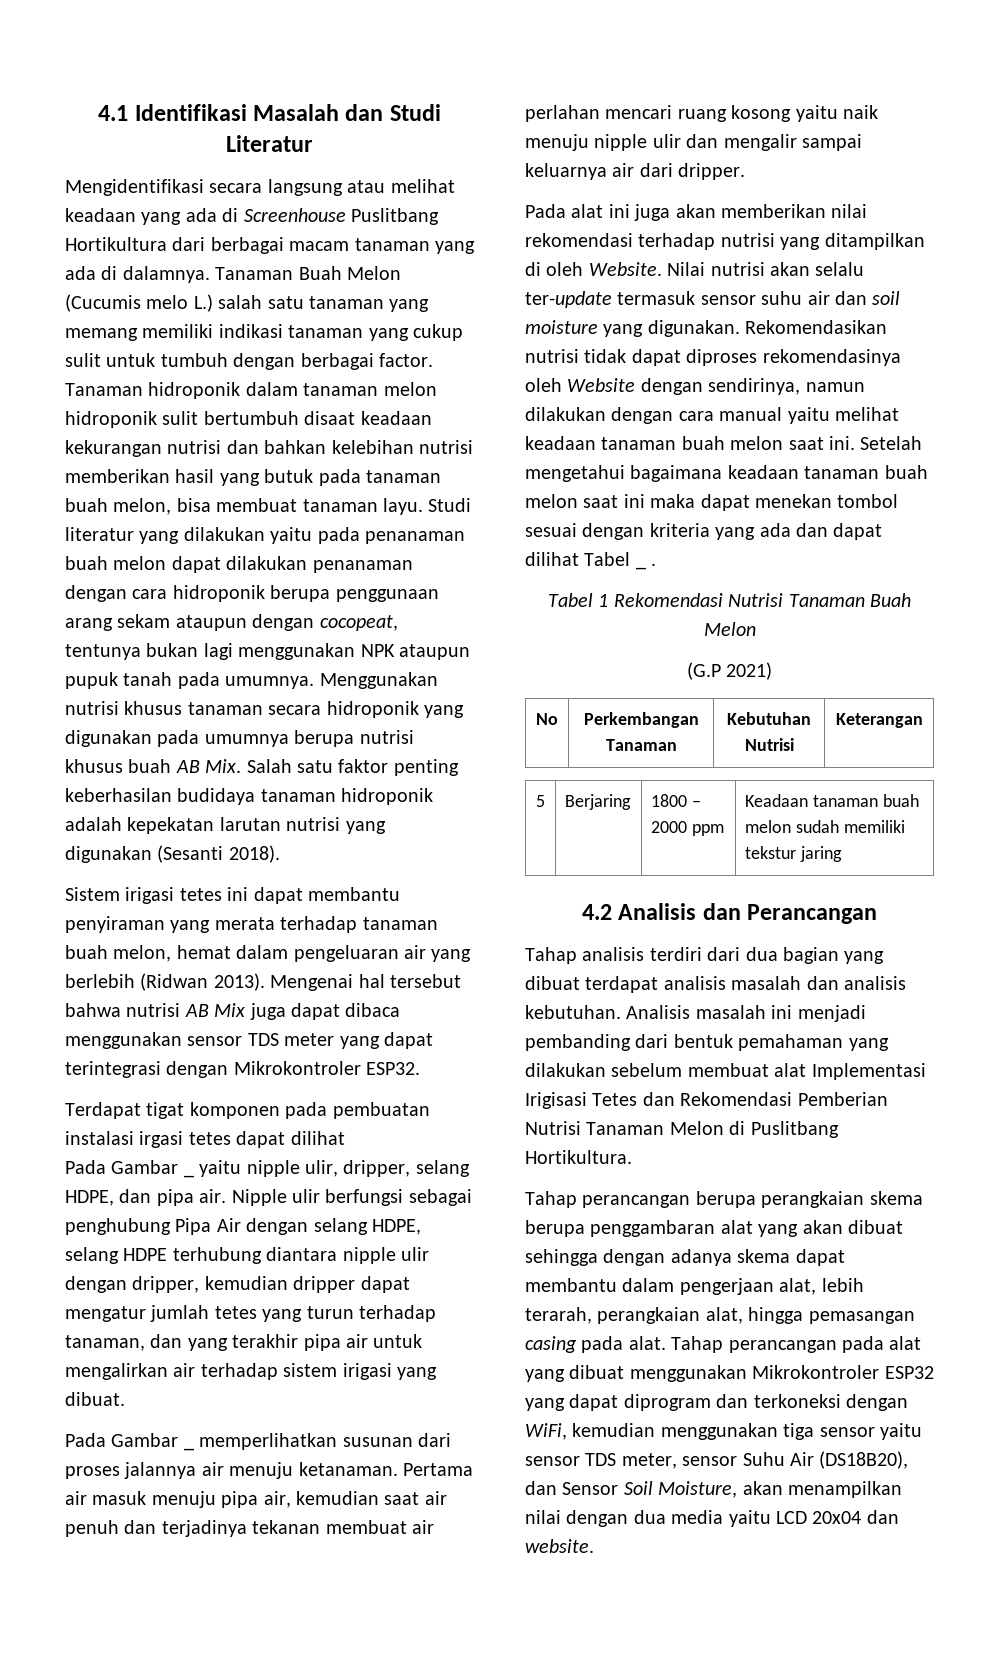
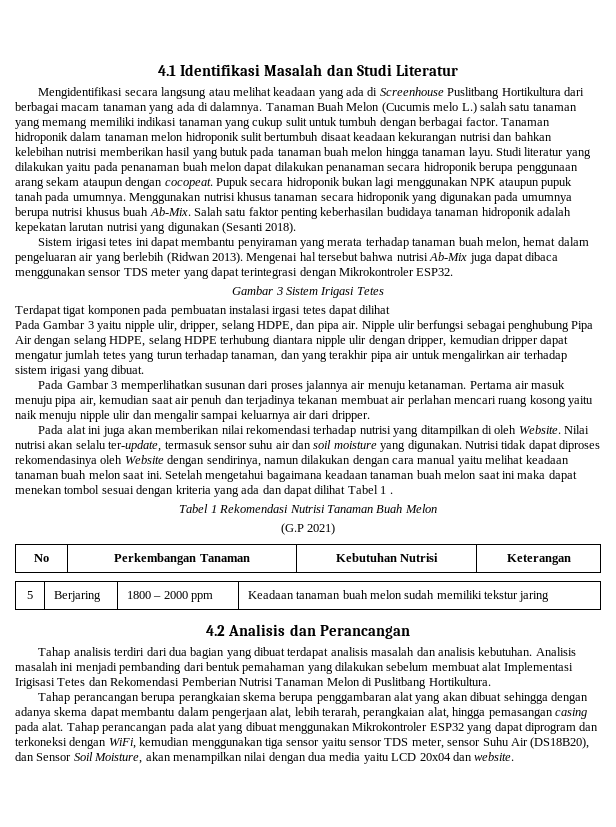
- Tanaman hidroponik dalam tanaman melon hidroponik sulit bertumbuh disaat keadaan kekurangan nutrisi dan bahkan kelebihan nutrisi memberikan hasil yang butuk pada tanaman buah melon, bisa membuat tanaman layu.
+ Tanaman hidroponik dalam tanaman melon hidroponik sulit bertumbuh disaat keadaan kekurangan nutrisi dan bahkan kelebihan nutrisi memberikan hasil yang butuk pada tanaman buah melon hingga tanaman layu.
- Studi literatur yang dilakukan yaitu pada penanaman buah melon dapat dilakukan penanaman dengan cara hidroponik berupa penggunaan arang sekam ataupun dengan cocopeat, tentunya bukan lagi menggunakan NPK ataupun pupuk tanah pada umumnya.
+ Studi literatur yang dilakukan yaitu pada penanaman buah melon dapat dilakukan penanaman secara hidroponik berupa penggunaan arang sekam ataupun dengan cocopeat. Pupuk secara hidroponik bukan lagi menggunakan NPK ataupun pupuk tanah pada umumnya.
- Menggunakan nutrisi khusus tanaman secara hidroponik yang digunakan pada umumnya berupa nutrisi khusus buah AB Mix. Salah satu faktor penting keberhasilan budidaya tanaman hidroponik adalah kepekatan larutan nutrisi yang digunakan (Sesanti 2018).
+ Menggunakan nutrisi khusus tanaman secara hidroponik yang digunakan pada umumnya berupa nutrisi khusus buah Ab-Mix. Salah satu faktor penting keberhasilan budidaya tanaman hidroponik adalah kepekatan larutan nutrisi yang digunakan (Sesanti 2018).
- Mengenai hal tersebut bahwa nutrisi AB Mix juga dapat dibaca menggunakan sensor TDS meter yang dapat terintegrasi dengan Mikrokontroler ESP32.
+ Mengenai hal tersebut bahwa nutrisi Ab-Mix juga dapat dibaca menggunakan sensor TDS meter yang dapat terintegrasi dengan Mikrokontroler ESP32.
+ Gambar 3 Sistem Irigasi Tetes
- Pada Gambar _ yaitu nipple ulir, dripper, selang HDPE, dan pipa air.
+ Pada Gambar 3 yaitu nipple ulir, dripper, selang HDPE, dan pipa air.
- Pada Gambar _ memperlihatkan susunan dari proses jalannya air menuju ketanaman.
+ Pada Gambar 3 memperlihatkan susunan dari proses jalannya air menuju ketanaman.
- Nilai nutrisi akan selalu ter-update termasuk sensor suhu air dan soil moisture yang digunakan.
+ Nilai nutrisi akan selalu ter-update, termasuk sensor suhu air dan soil moisture yang digunakan.
- Rekomendasikan nutrisi tidak dapat diproses rekomendasinya oleh Website dengan sendirinya, namun dilakukan dengan cara manual yaitu melihat keadaan tanaman buah melon saat ini.
+ Nutrisi tidak dapat diproses rekomendasinya oleh Website dengan sendirinya, namun dilakukan dengan cara manual yaitu melihat keadaan tanaman buah melon saat ini.
- Setelah mengetahui bagaimana keadaan tanaman buah melon saat ini maka dapat menekan tombol sesuai dengan kriteria yang ada dan dapat dilihat Tabel _ .
+ Setelah mengetahui bagaimana keadaan tanaman buah melon saat ini maka dapat menekan tombol sesuai dengan kriteria yang ada dan dapat dilihat Tabel 1 .

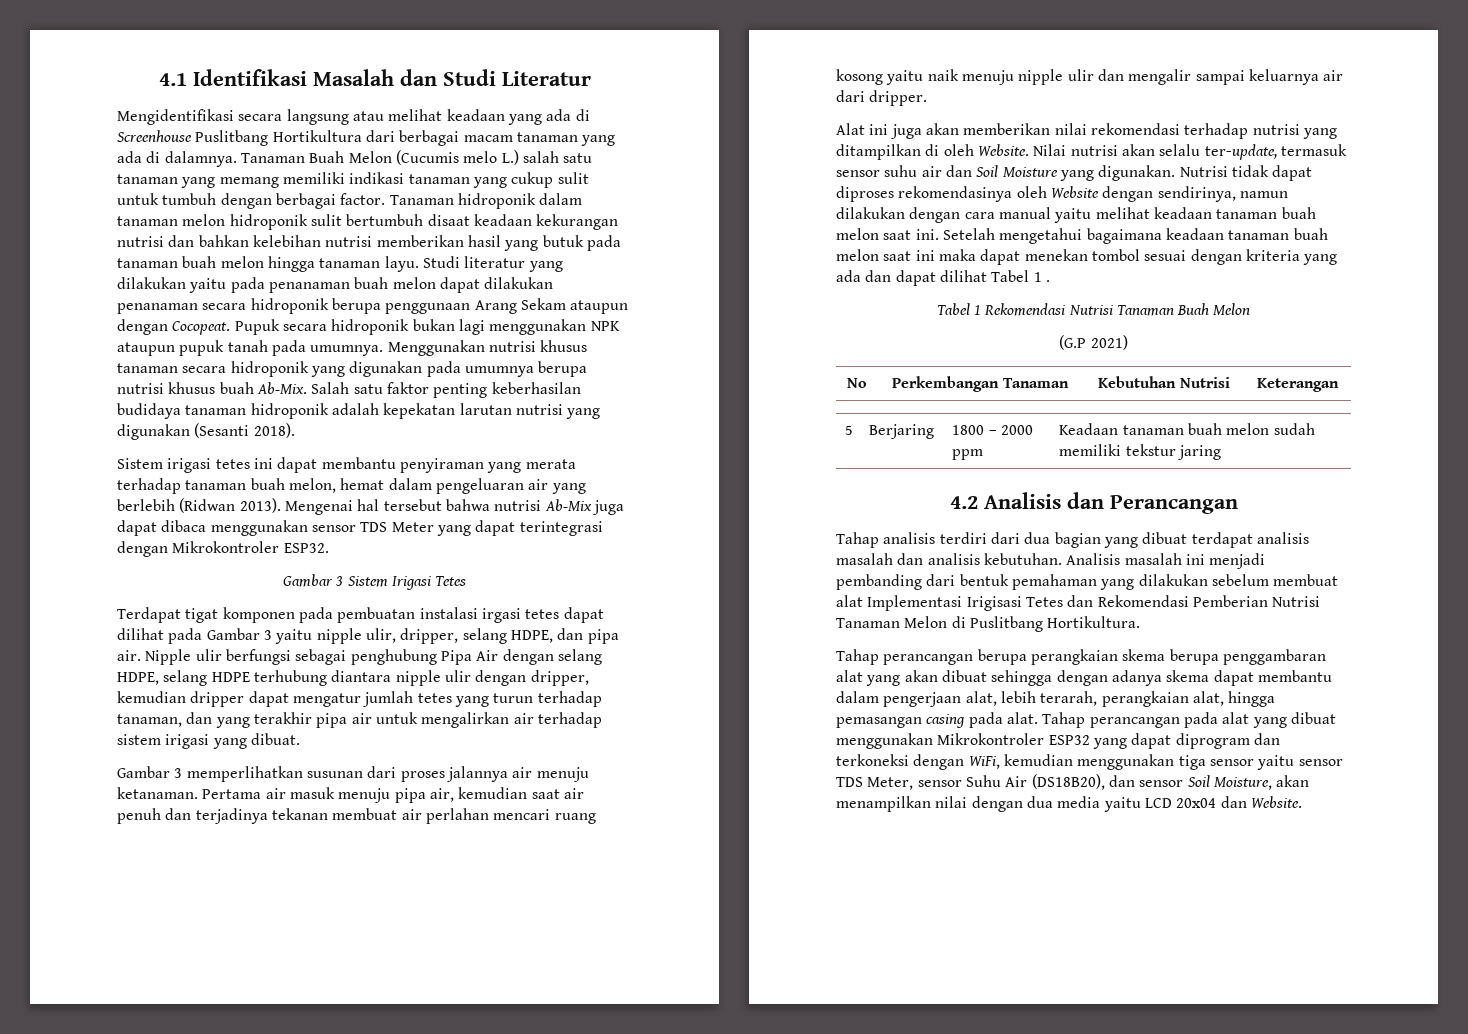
- Studi literatur yang dilakukan yaitu pada penanaman buah melon dapat dilakukan penanaman secara hidroponik berupa penggunaan arang sekam ataupun dengan cocopeat.
+ Studi literatur yang dilakukan yaitu pada penanaman buah melon dapat dilakukan penanaman secara hidroponik berupa penggunaan Arang Sekam ataupun dengan Cocopeat.
- Mengenai hal tersebut bahwa nutrisi Ab-Mix juga dapat dibaca menggunakan sensor TDS meter yang dapat terintegrasi dengan Mikrokontroler ESP32.
+ Mengenai hal tersebut bahwa nutrisi Ab-Mix juga dapat dibaca menggunakan sensor TDS Meter yang dapat terintegrasi dengan Mikrokontroler ESP32.
- Terdapat tigat komponen pada pembuatan instalasi irgasi tetes dapat dilihat
- Pada Gambar 3 yaitu nipple ulir, dripper, selang HDPE, dan pipa air.
+ Terdapat tigat komponen pada pembuatan instalasi irgasi tetes dapat dilihat pada Gambar 3 yaitu nipple ulir, dripper, selang HDPE, dan pipa air.
- Pada Gambar 3 memperlihatkan susunan dari proses jalannya air menuju ketanaman.
+ Gambar 3 memperlihatkan susunan dari proses jalannya air menuju ketanaman.
- Pada alat ini juga akan memberikan nilai rekomendasi terhadap nutrisi yang ditampilkan di oleh Website.
+ Alat ini juga akan memberikan nilai rekomendasi terhadap nutrisi yang ditampilkan di oleh Website.
- Nilai nutrisi akan selalu ter-update, termasuk sensor suhu air dan soil moisture yang digunakan.
+ Nilai nutrisi akan selalu ter-update, termasuk sensor suhu air dan Soil Moisture yang digunakan.
- Tahap perancangan pada alat yang dibuat menggunakan Mikrokontroler ESP32 yang dapat diprogram dan terkoneksi dengan WiFi, kemudian menggunakan tiga sensor yaitu sensor TDS meter, sensor Suhu Air (DS18B20), dan Sensor Soil Moisture, akan menampilkan nilai dengan dua media yaitu LCD 20x04 dan website.
+ Tahap perancangan pada alat yang dibuat menggunakan Mikrokontroler ESP32 yang dapat diprogram dan terkoneksi dengan WiFi, kemudian menggunakan tiga sensor yaitu sensor TDS Meter, sensor Suhu Air (DS18B20), dan sensor Soil Moisture, akan menampilkan nilai dengan dua media yaitu LCD 20x04 dan Website.

